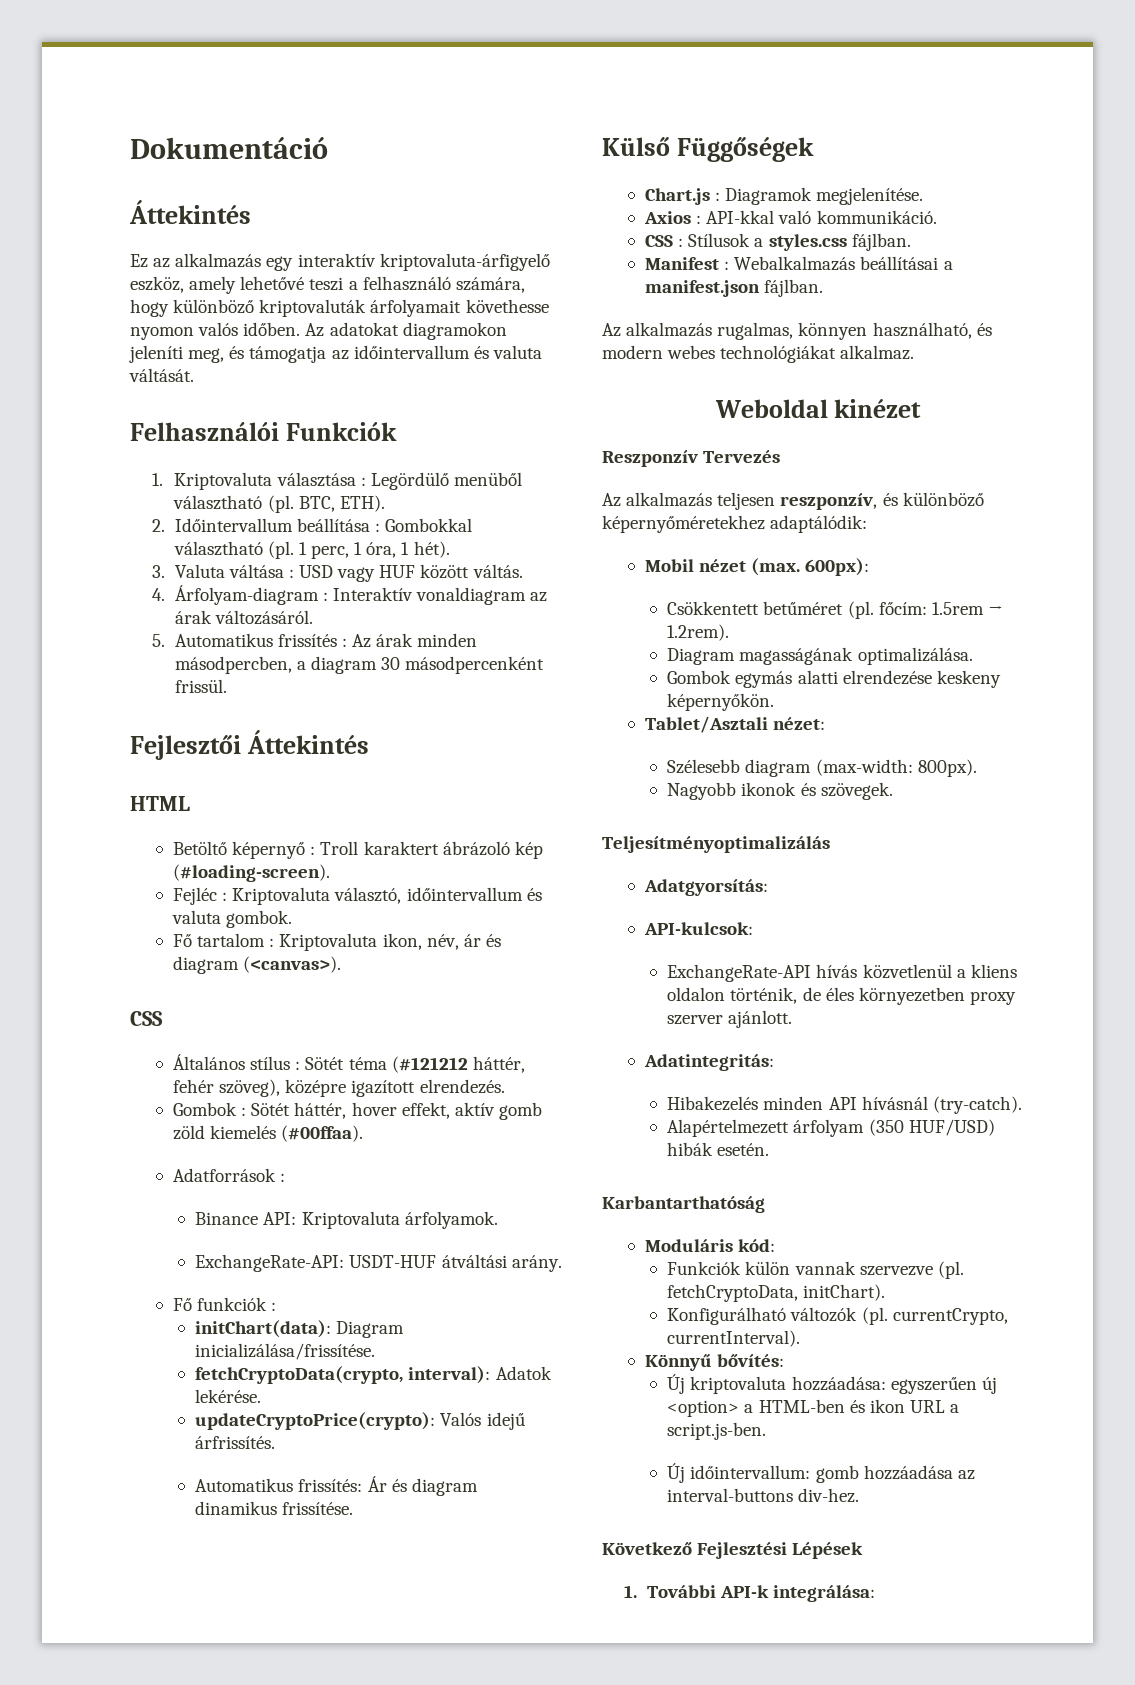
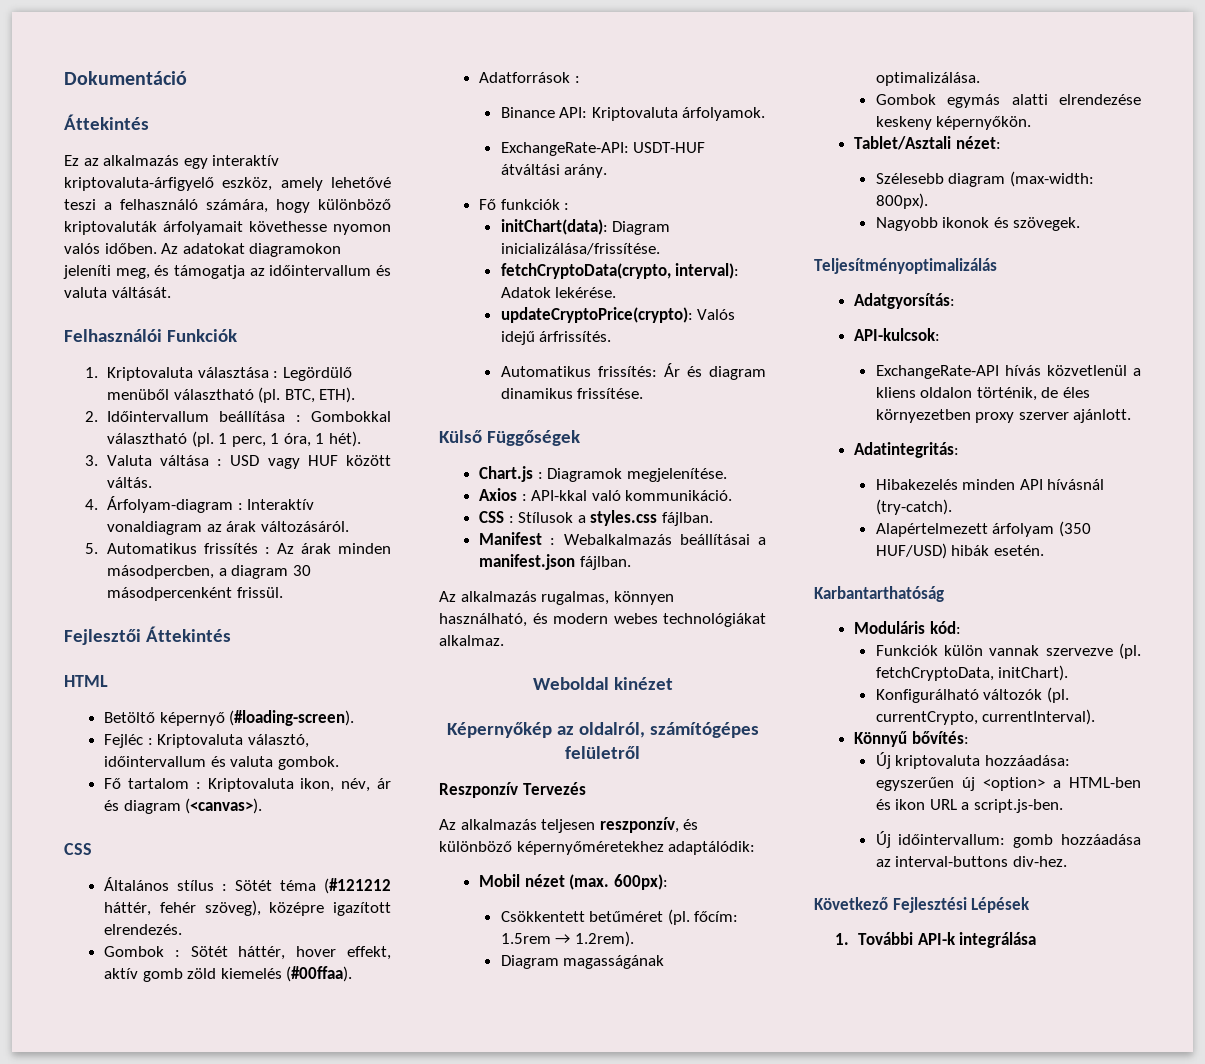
- Betöltő képernyő : Troll karaktert ábrázoló kép (#loading-screen).
+ Betöltő képernyő (#loading-screen).
+ Képernyőkép az oldalról, számítógépes felületről
- 1. További API-k integrálása:
+ 1. További API-k integrálása

